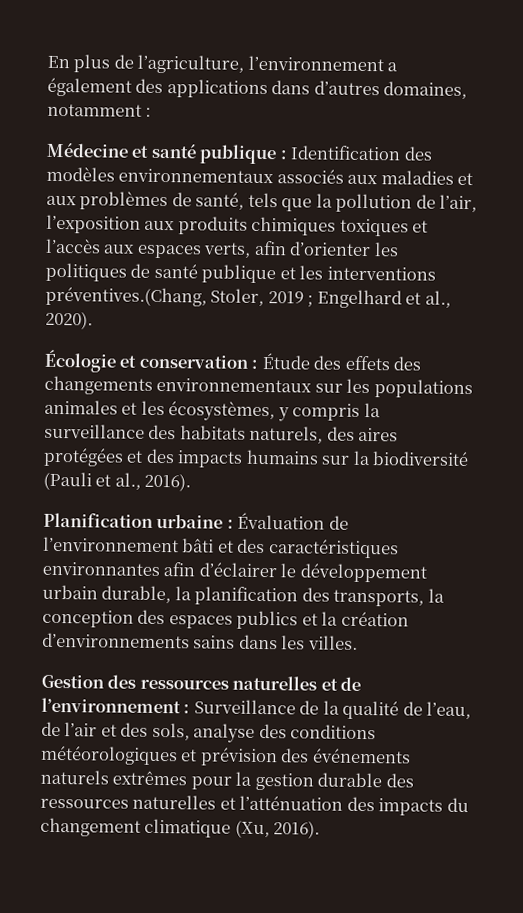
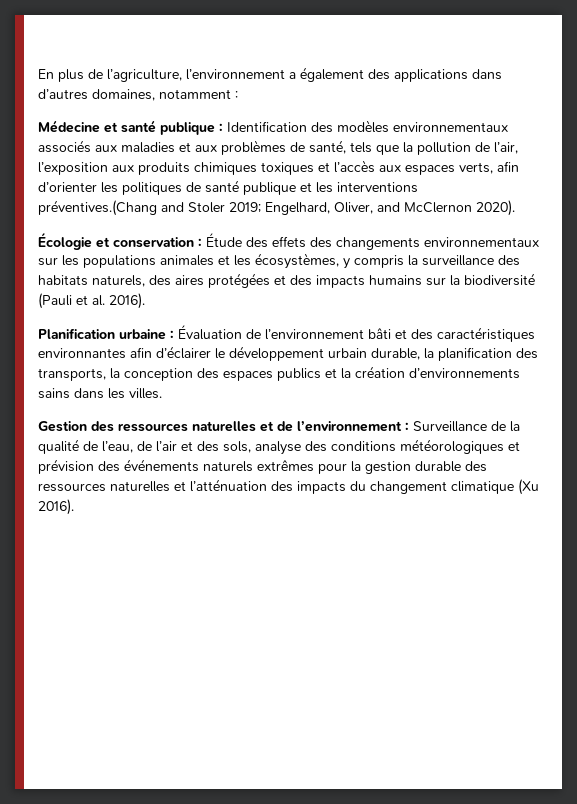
- Médecine et santé publique : Identification des modèles environnementaux associés aux maladies et aux problèmes de santé, tels que la pollution de l’air, l’exposition aux produits chimiques toxiques et l’accès aux espaces verts, afin d’orienter les politiques de santé publique et les interventions préventives.(Chang, Stoler, 2019 ; Engelhard et al., 2020).
+ Médecine et santé publique : Identification des modèles environnementaux associés aux maladies et aux problèmes de santé, tels que la pollution de l’air, l’exposition aux produits chimiques toxiques et l’accès aux espaces verts, afin d’orienter les politiques de santé publique et les interventions préventives.(Chang and Stoler 2019; Engelhard, Oliver, and McClernon 2020).
- Écologie et conservation : Étude des effets des changements environnementaux sur les populations animales et les écosystèmes, y compris la surveillance des habitats naturels, des aires protégées et des impacts humains sur la biodiversité (Pauli et al., 2016).
+ Écologie et conservation : Étude des effets des changements environnementaux sur les populations animales et les écosystèmes, y compris la surveillance des habitats naturels, des aires protégées et des impacts humains sur la biodiversité (Pauli et al. 2016).
- Gestion des ressources naturelles et de l’environnement : Surveillance de la qualité de l’eau, de l’air et des sols, analyse des conditions météorologiques et prévision des événements naturels extrêmes pour la gestion durable des ressources naturelles et l’atténuation des impacts du changement climatique (Xu, 2016).
+ Gestion des ressources naturelles et de l’environnement : Surveillance de la qualité de l’eau, de l’air et des sols, analyse des conditions météorologiques et prévision des événements naturels extrêmes pour la gestion durable des ressources naturelles et l’atténuation des impacts du changement climatique (Xu 2016).

